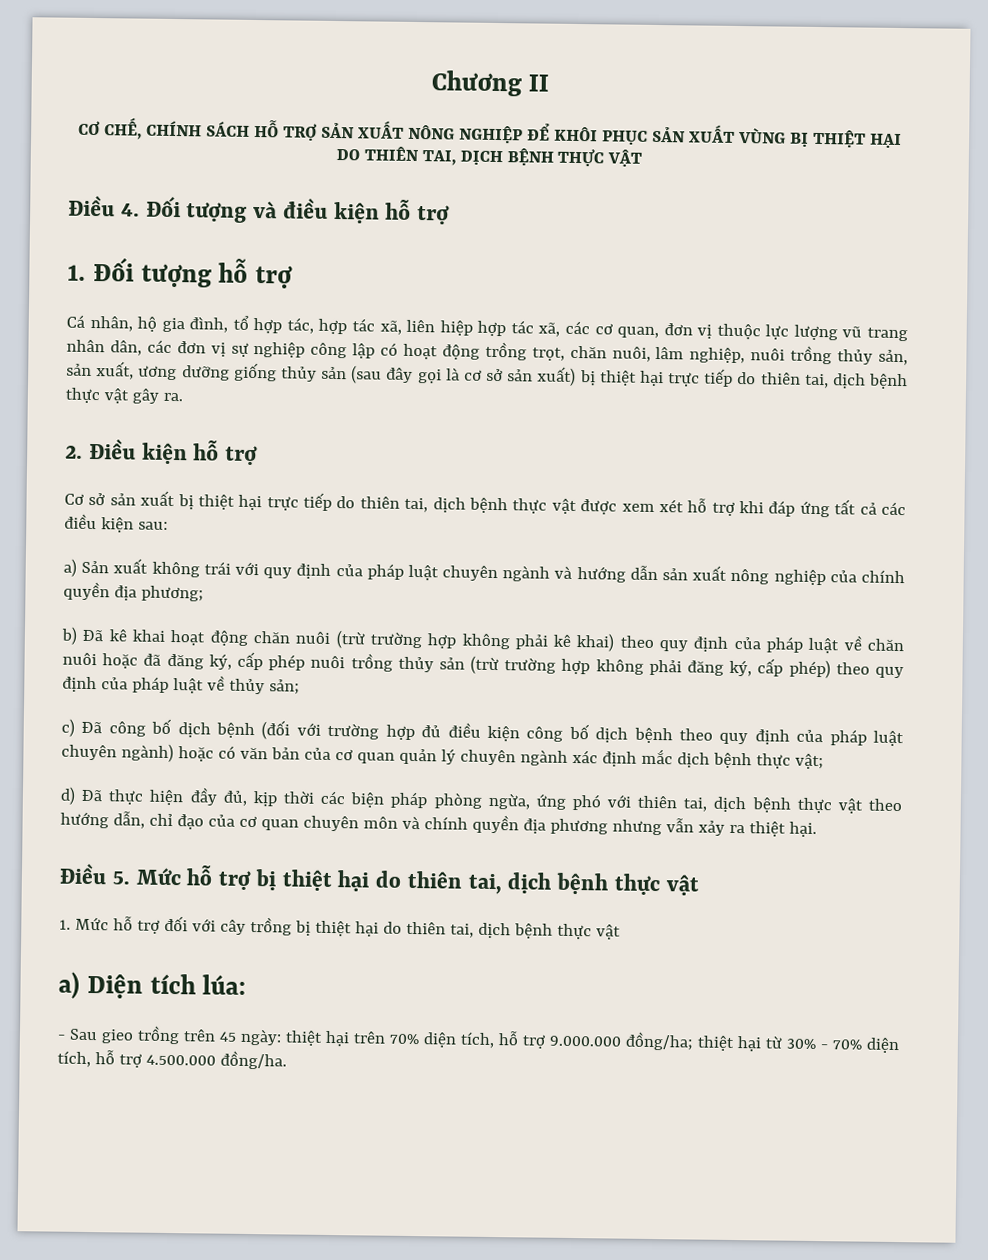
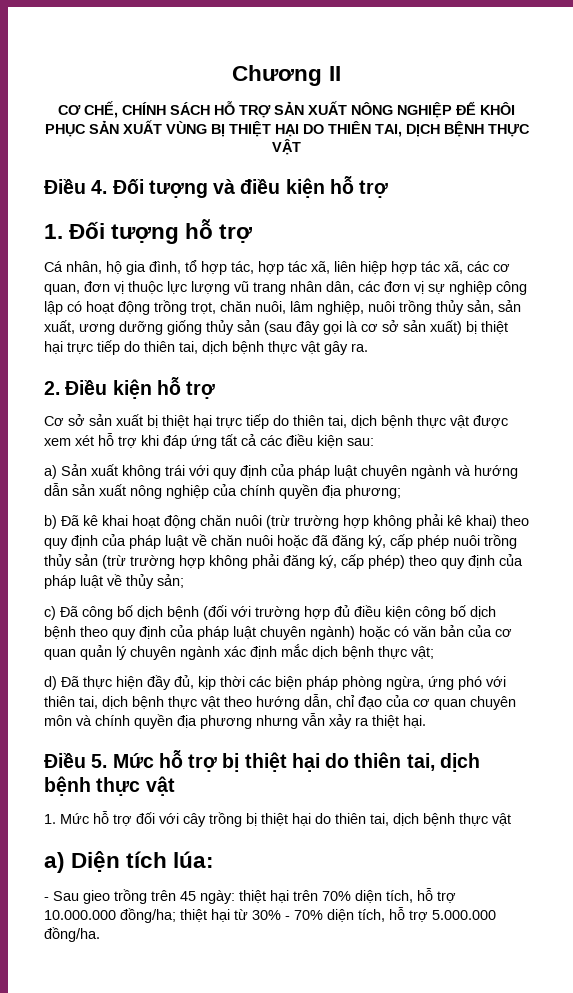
- - Sau gieo trồng trên 45 ngày: thiệt hại trên 70% diện tích, hỗ trợ 9.000.000 đồng/ha; thiệt hại từ 30% - 70% diện tích, hỗ trợ 4.500.000 đồng/ha.
+ - Sau gieo trồng trên 45 ngày: thiệt hại trên 70% diện tích, hỗ trợ 10.000.000 đồng/ha; thiệt hại từ 30% - 70% diện tích, hỗ trợ 5.000.000 đồng/ha.

